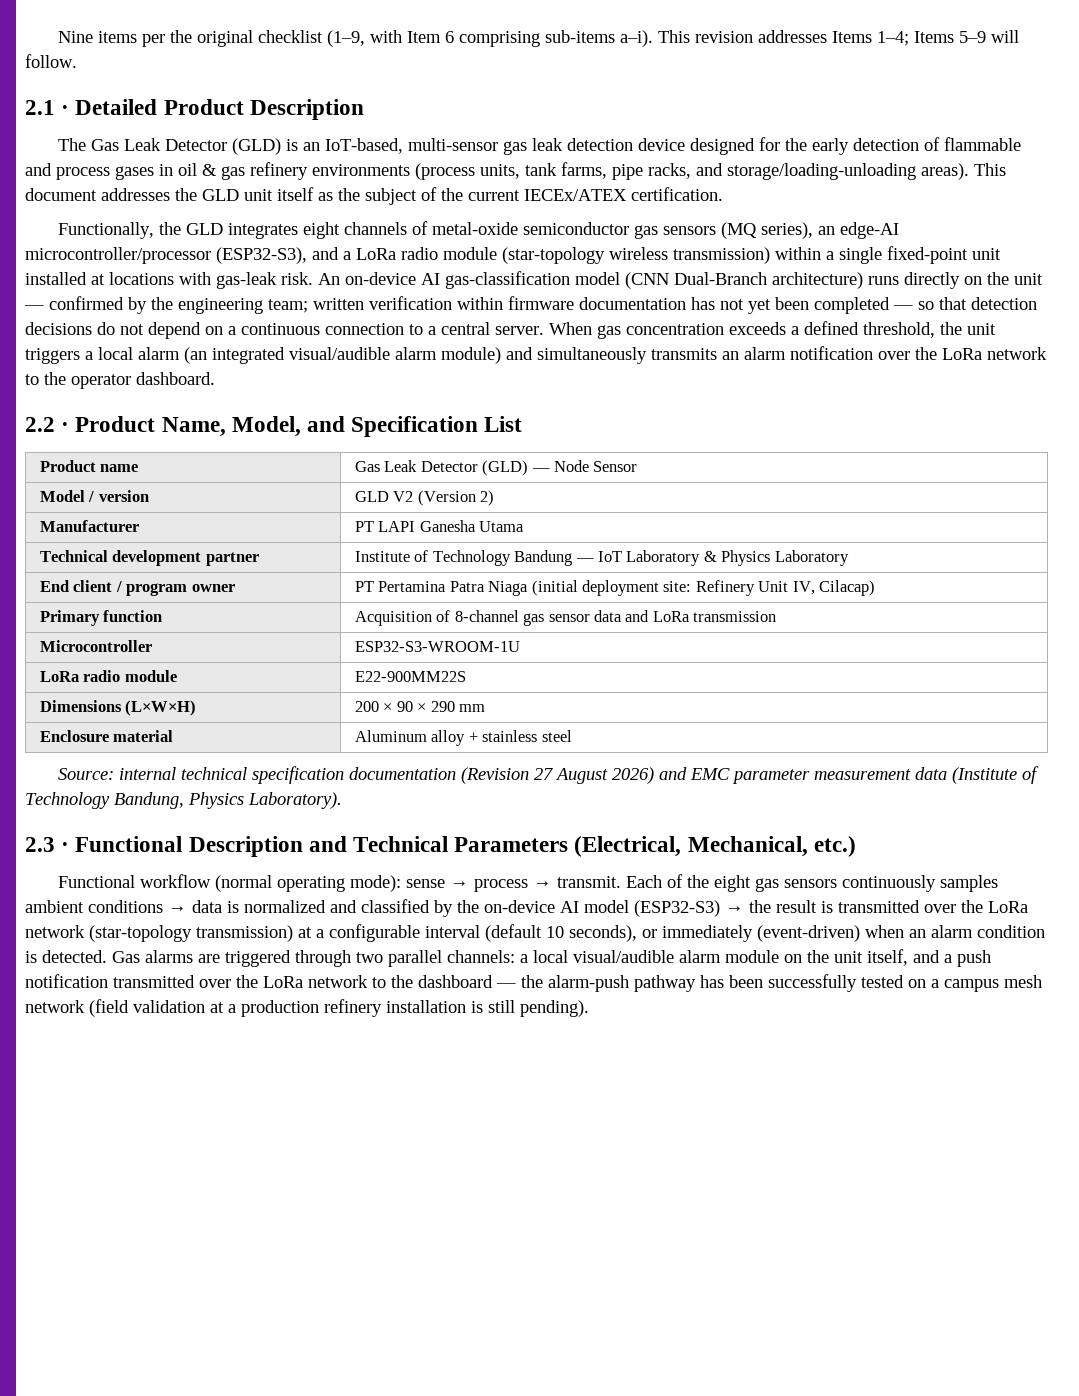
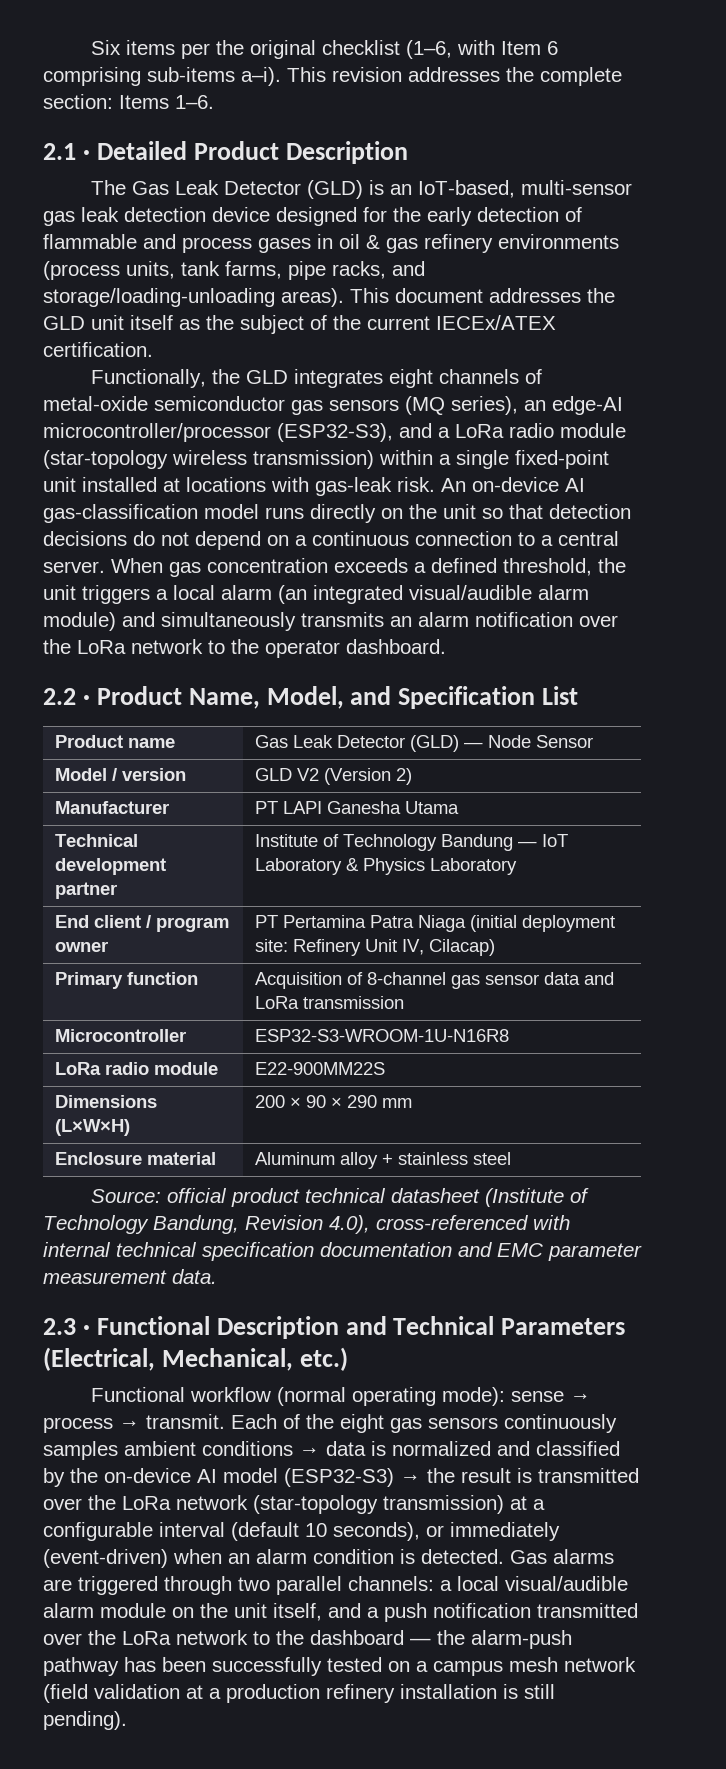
- Nine items per the original checklist (1–9, with Item 6 comprising sub-items a–i).
+ Six items per the original checklist (1–6, with Item 6 comprising sub-items a–i).
- This revision addresses Items 1–4; Items 5–9 will follow.
+ This revision addresses the complete section: Items 1–6.
- An on-device AI gas-classification model (CNN Dual-Branch architecture) runs directly on the unit — confirmed by the engineering team; written verification within firmware documentation has not yet been completed — so that detection decisions do not depend on a continuous connection to a central server.
+ An on-device AI gas-classification model runs directly on the unit so that detection decisions do not depend on a continuous connection to a central server.
- Microcontroller | ESP32-S3-WROOM-1U
+ Microcontroller | ESP32-S3-WROOM-1U-N16R8
- Source: internal technical specification documentation (Revision 27 August 2026) and EMC parameter measurement data (Institute of Technology Bandung, Physics Laboratory).
+ Source: official product technical datasheet (Institute of Technology Bandung, Revision 4.0), cross-referenced with internal technical specification documentation and EMC parameter measurement data.

